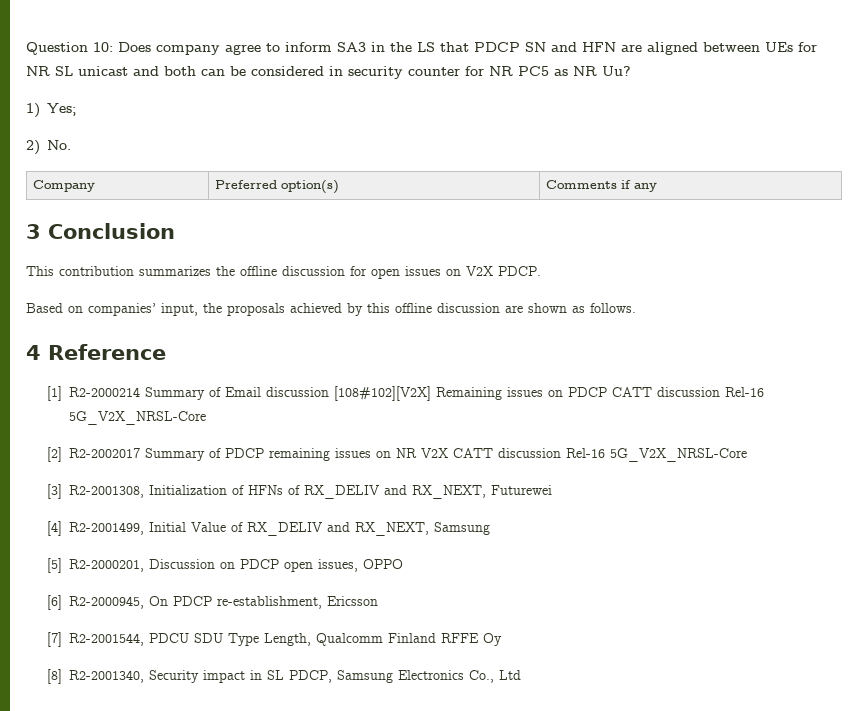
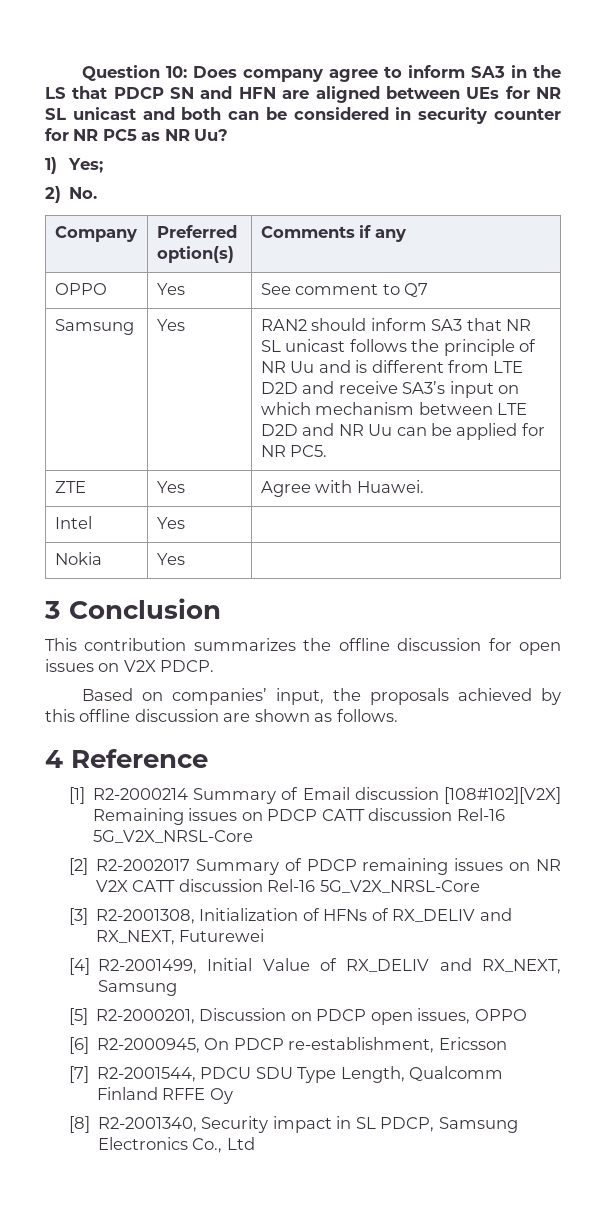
+ OPPO | Yes | See comment to Q7
+ Samsung | Yes | RAN2 should inform SA3 that NR SL unicast follows the principle of NR Uu and is different from LTE D2D and receive SA3’s input on which mechanism between LTE D2D and NR Uu can be applied for NR PC5.
+ ZTE | Yes | Agree with Huawei.
+ Intel | Yes |
+ Nokia | Yes |

